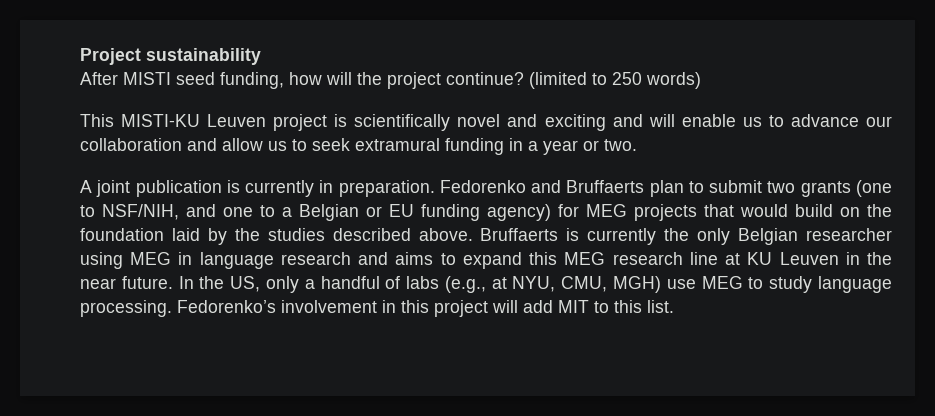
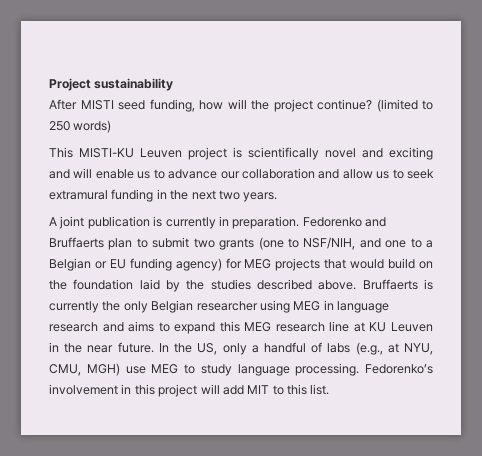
- This MISTI-KU Leuven project is scientifically novel and exciting and will enable us to advance our collaboration and allow us to seek extramural funding in a year or two.
+ This MISTI-KU Leuven project is scientifically novel and exciting and will enable us to advance our collaboration and allow us to seek extramural funding in the next two years.

